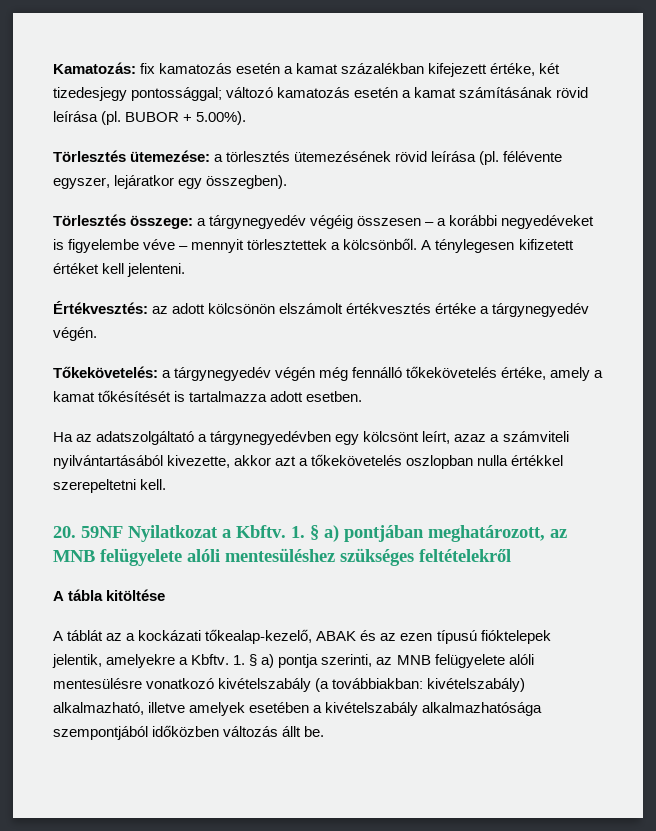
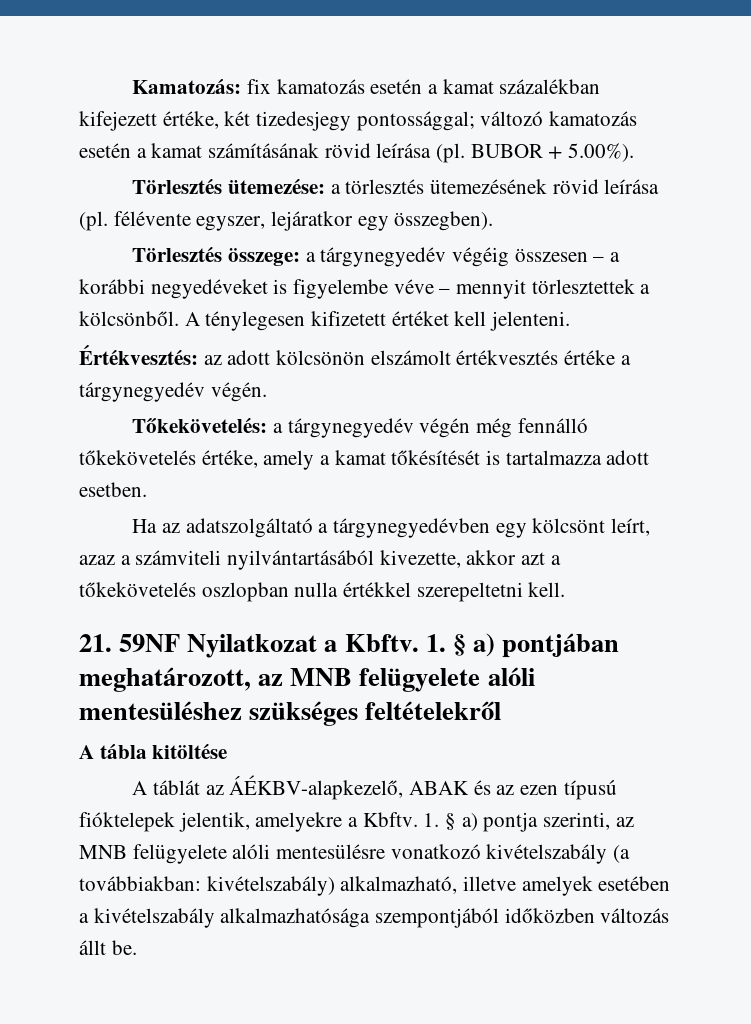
- 20. 59NF Nyilatkozat a Kbftv.
+ 21. 59NF Nyilatkozat a Kbftv.
- A táblát az a kockázati tőkealap-kezelő, ABAK és az ezen típusú fióktelepek jelentik, amelyekre a Kbftv.
+ A táblát az ÁÉKBV-alapkezelő, ABAK és az ezen típusú fióktelepek jelentik, amelyekre a Kbftv.

